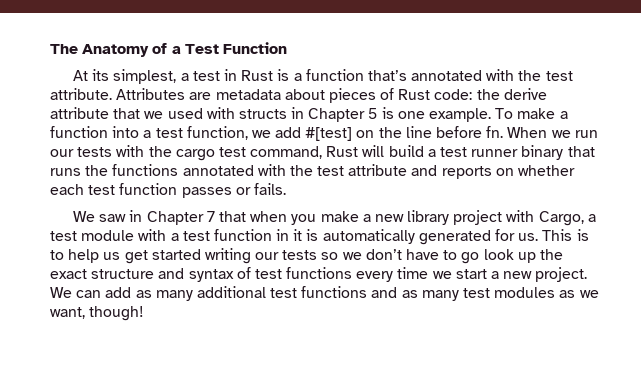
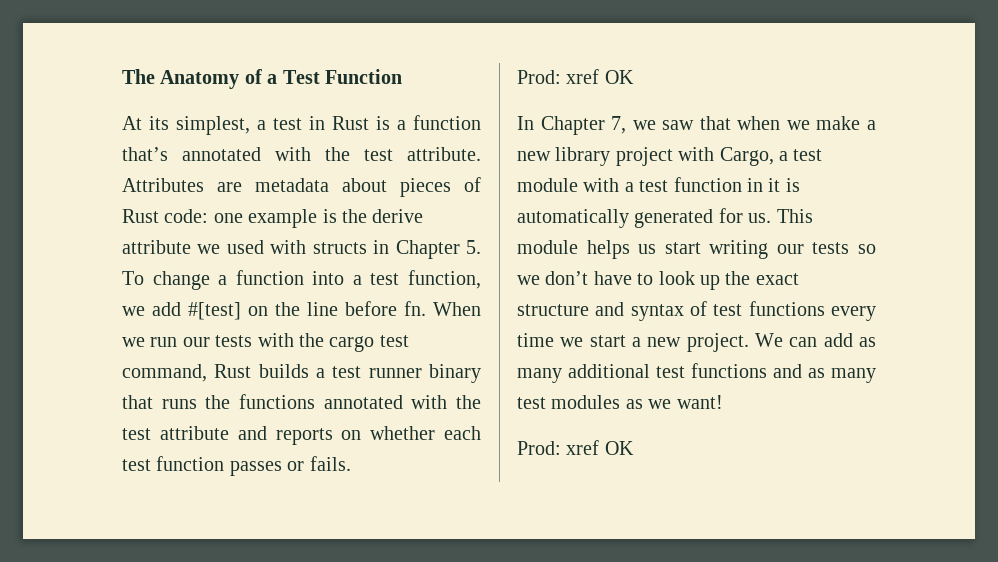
- Attributes are metadata about pieces of Rust code: the derive attribute that we used with structs in Chapter 5 is one example. To make a function into a test function, we add #[test] on the line before fn.
+ Attributes are metadata about pieces of Rust code: one example is the derive attribute we used with structs in Chapter 5. To change a function into a test function, we add #[test] on the line before fn.
- When we run our tests with the cargo test command, Rust will build a test runner binary that runs the functions annotated with the test attribute and reports on whether each test function passes or fails.
- We saw in Chapter 7 that when you make a new library project with Cargo, a test module with a test function in it is automatically generated for us.
+ When we run our tests with the cargo test command, Rust builds a test runner binary that runs the functions annotated with the test attribute and reports on whether each test function passes or fails.
+ Prod: xref OK
+ In Chapter 7, we saw that when we make a new library project with Cargo, a test module with a test function in it is automatically generated for us.
- This is to help us get started writing our tests so we don’t have to go look up the exact structure and syntax of test functions every time we start a new project.
+ This module helps us start writing our tests so we don’t have to look up the exact structure and syntax of test functions every time we start a new project.
- We can add as many additional test functions and as many test modules as we want, though!
+ We can add as many additional test functions and as many test modules as we want!
+ Prod: xref OK

